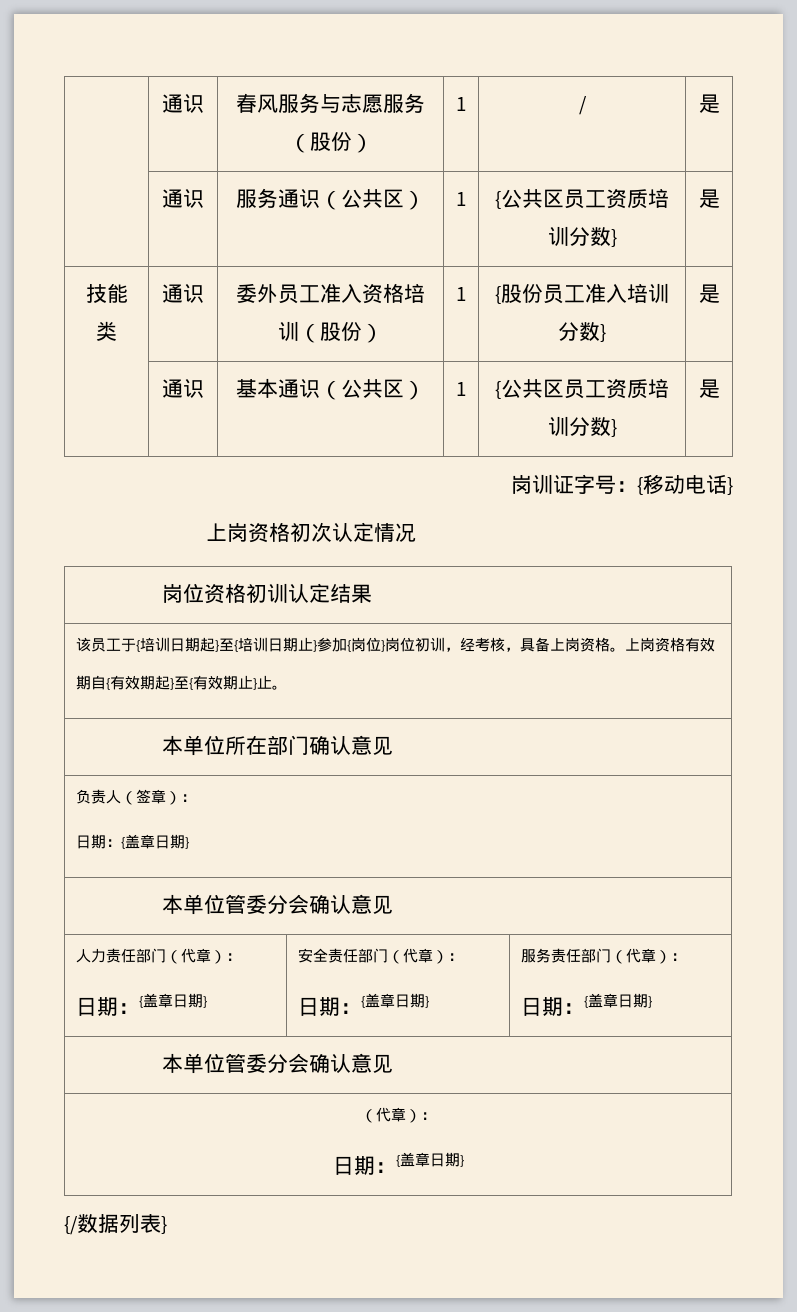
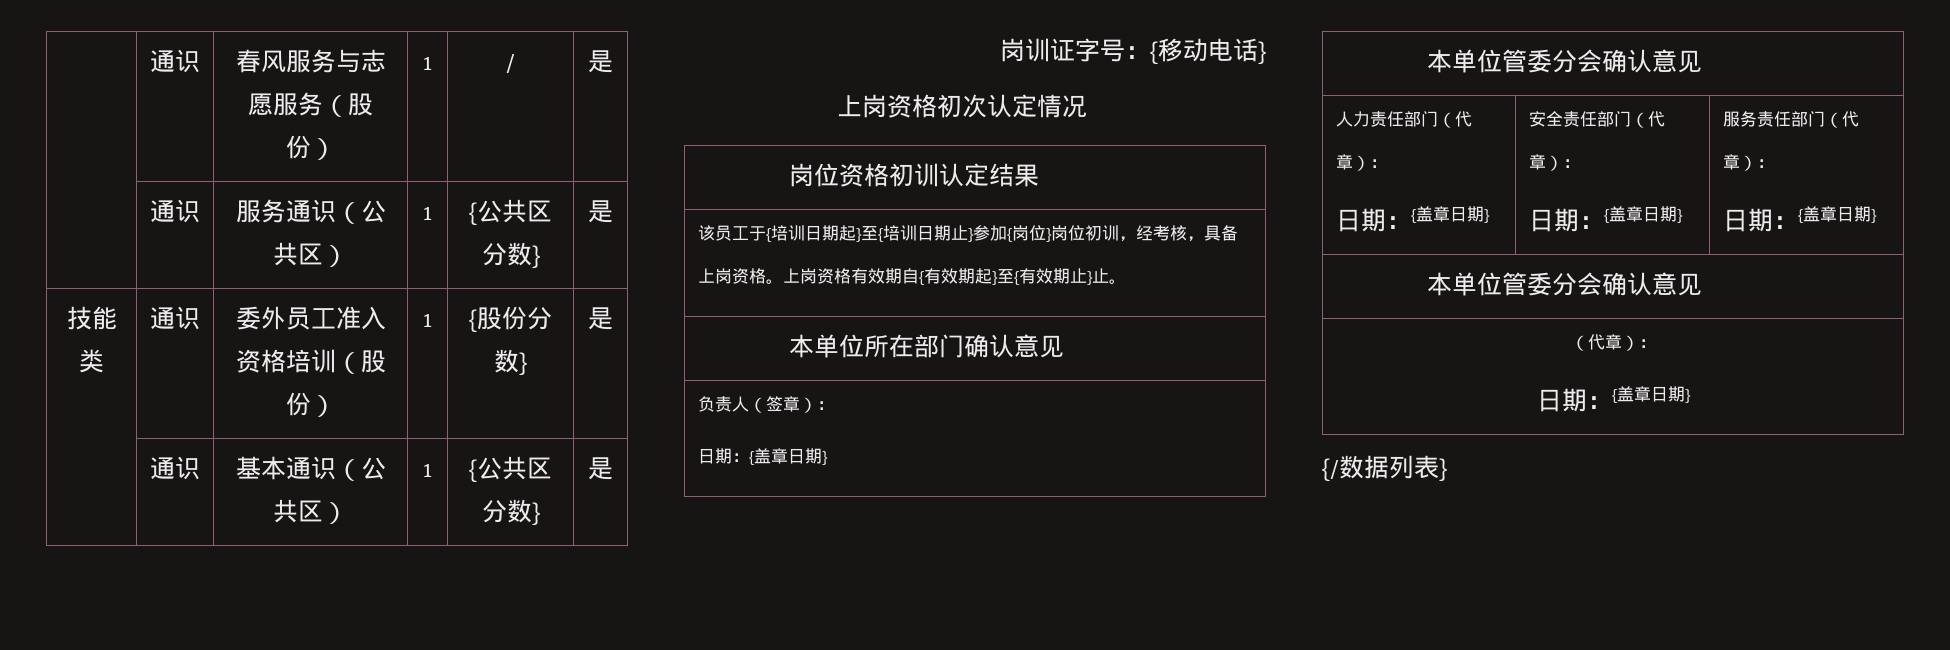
- | 通识 | 服务通识（公共区） | 1 | {公共区员工资质培训分数} | 是
+ | 通识 | 服务通识（公共区） | 1 | {公共区分数} | 是
- 技能类 | 通识 | 委外员工准入资格培训（股份） | 1 | {股份员工准入培训分数} | 是
+ 技能类 | 通识 | 委外员工准入资格培训（股份） | 1 | {股份分数} | 是
- | 通识 | 基本通识（公共区） | 1 | {公共区员工资质培训分数} | 是
+ | 通识 | 基本通识（公共区） | 1 | {公共区分数} | 是

